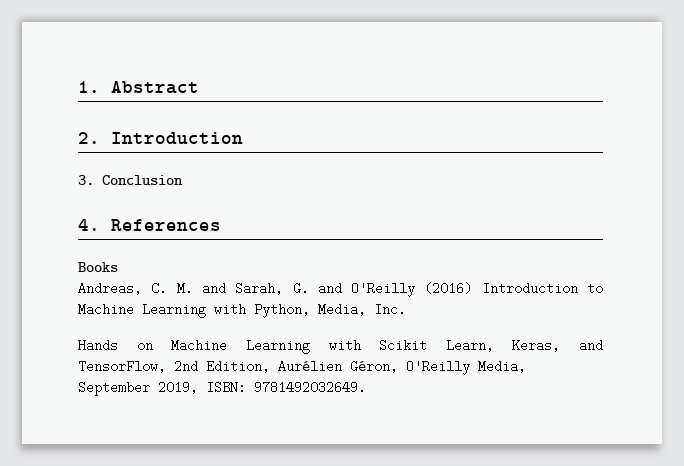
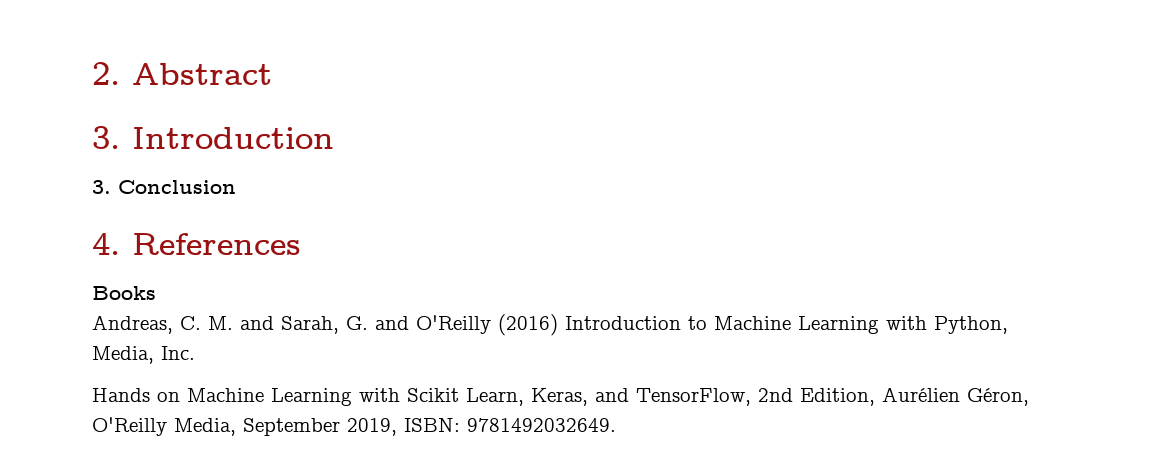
- 1. Abstract
+ 2. Abstract
- 2. Introduction
+ 3. Introduction

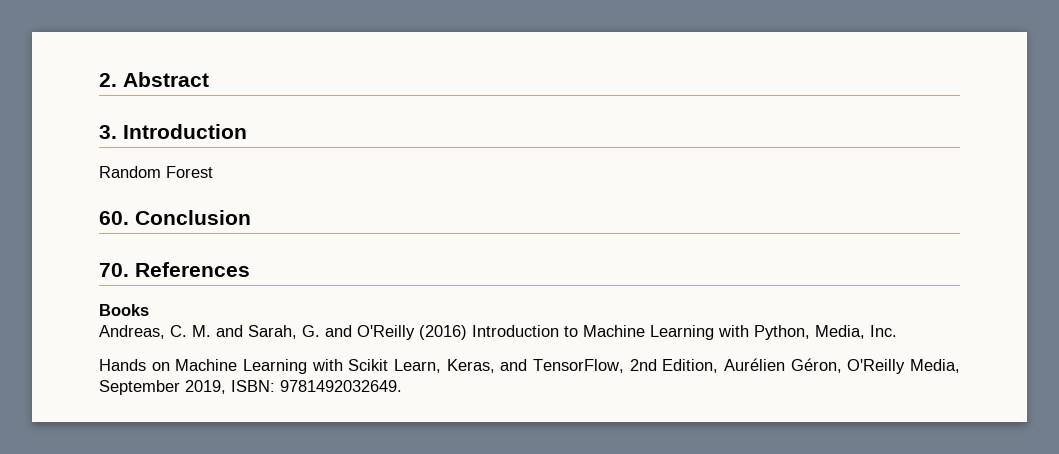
- 3. Conclusion
+ Random Forest
+ 60. Conclusion
- 4. References
+ 70. References

